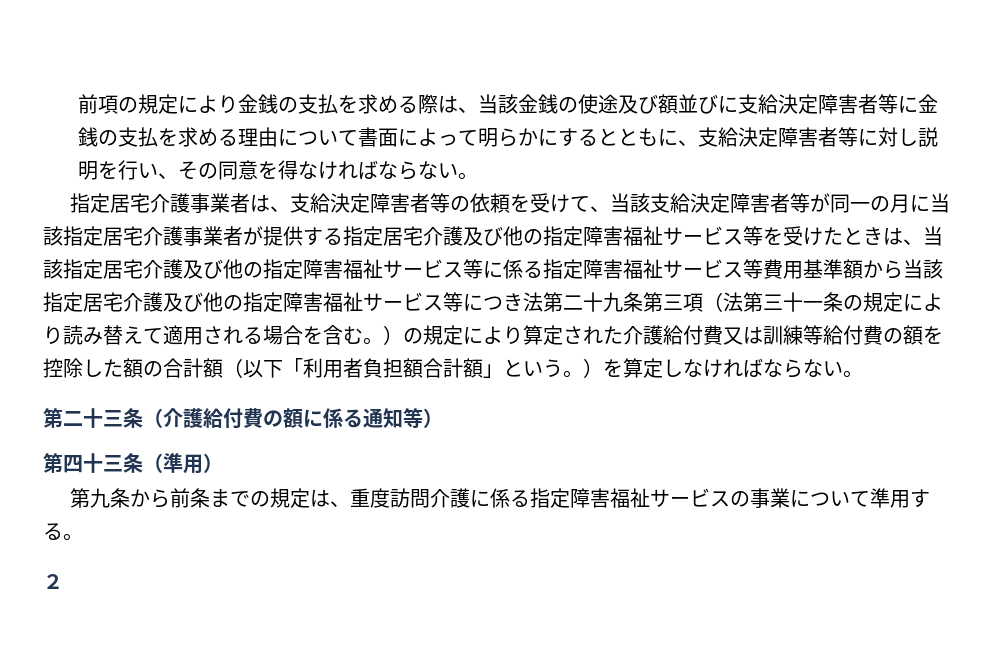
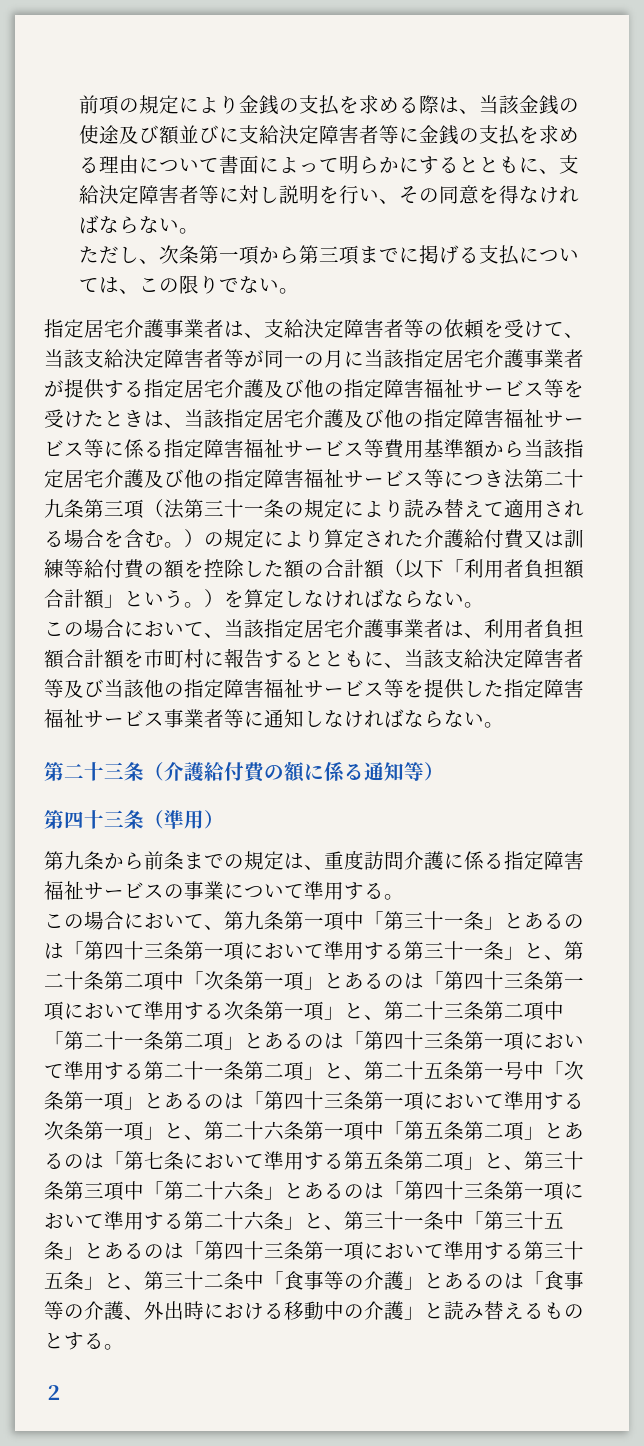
+ ただし、次条第一項から第三項までに掲げる支払については、この限りでない。
+ この場合において、当該指定居宅介護事業者は、利用者負担額合計額を市町村に報告するとともに、当該支給決定障害者等及び当該他の指定障害福祉サービス等を提供した指定障害福祉サービス事業者等に通知しなければならない。
+ この場合において、第九条第一項中「第三十一条」とあるのは「第四十三条第一項において準用する第三十一条」と、第二十条第二項中「次条第一項」とあるのは「第四十三条第一項において準用する次条第一項」と、第二十三条第二項中「第二十一条第二項」とあるのは「第四十三条第一項において準用する第二十一条第二項」と、第二十五条第一号中「次条第一項」とあるのは「第四十三条第一項において準用する次条第一項」と、第二十六条第一項中「第五条第二項」とあるのは「第七条において準用する第五条第二項」と、第三十条第三項中「第二十六条」とあるのは「第四十三条第一項において準用する第二十六条」と、第三十一条中「第三十五条」とあるのは「第四十三条第一項において準用する第三十五条」と、第三十二条中「食事等の介護」とあるのは「食事等の介護、外出時における移動中の介護」と読み替えるものとする。

